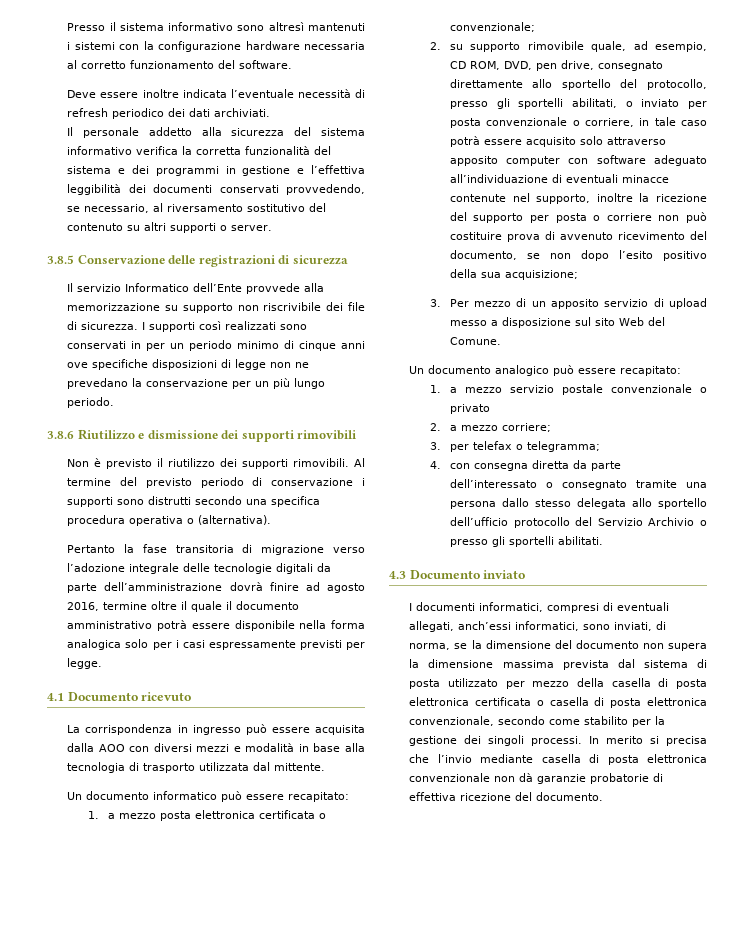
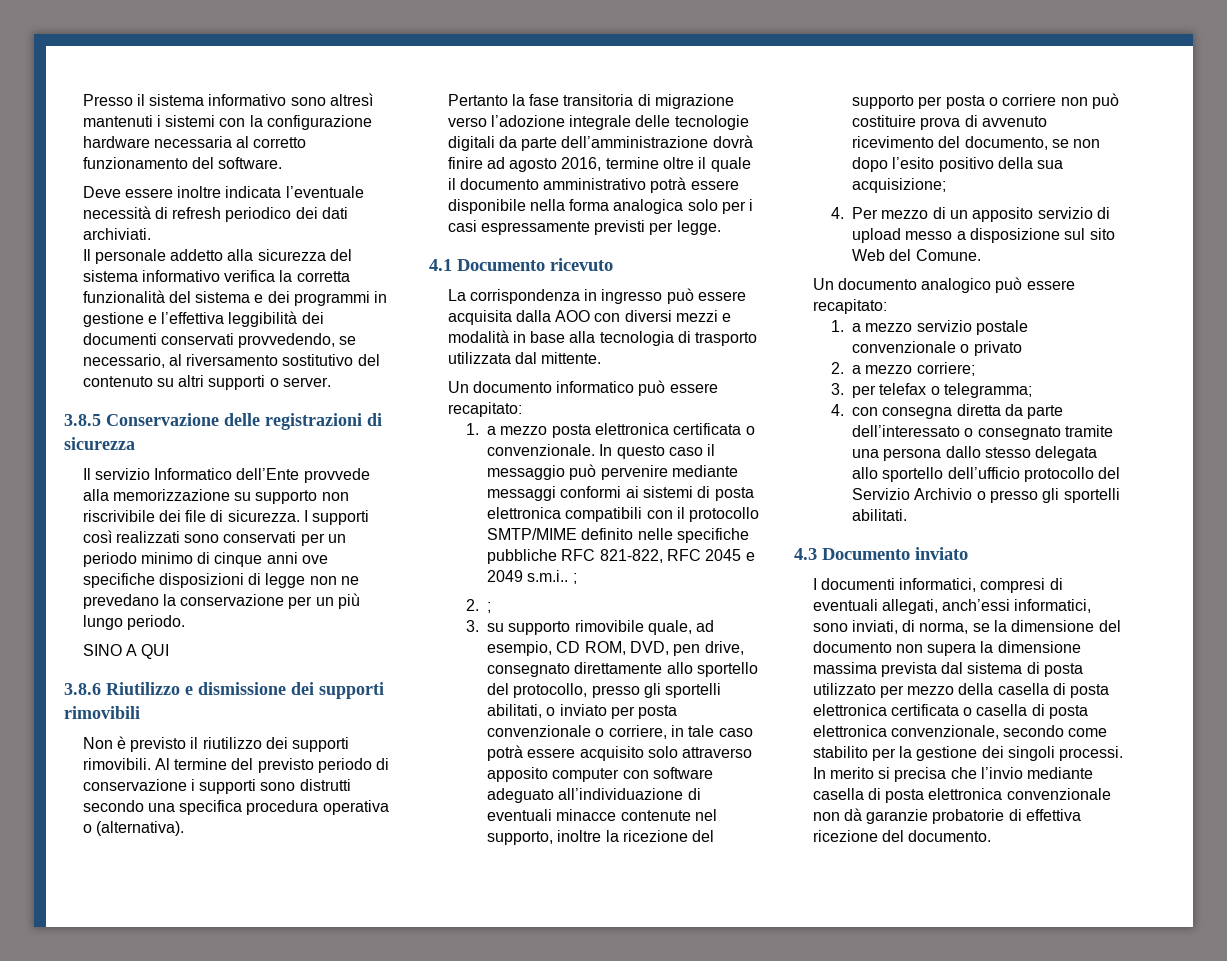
- I supporti così realizzati sono conservati in per un periodo minimo di cinque anni ove specifiche disposizioni di legge non ne prevedano la conservazione per un più lungo periodo.
+ I supporti così realizzati sono conservati per un periodo minimo di cinque anni ove specifiche disposizioni di legge non ne prevedano la conservazione per un più lungo periodo.
+ SINO A QUI
- 1. a mezzo posta elettronica certificata o convenzionale;
- 2. su supporto rimovibile quale, ad esempio, CD ROM, DVD, pen drive, consegnato direttamente allo sportello del protocollo, presso gli sportelli abilitati, o inviato per posta convenzionale o corriere, in tale caso potrà essere acquisito solo attraverso apposito computer con software adeguato all’individuazione di eventuali minacce contenute nel supporto, inoltre la ricezione del supporto per posta o corriere non può costituire prova di avvenuto ricevimento del documento, se non dopo l’esito positivo della sua acquisizione;
+ 1. a mezzo posta elettronica certificata o convenzionale. In questo caso il messaggio può pervenire mediante messaggi conformi ai sistemi di posta elettronica compatibili con il protocollo SMTP/MIME definito nelle specifiche pubbliche RFC 821-822, RFC 2045 e 2049 s.m.i.. ;
+ 2. ;
+ 3. su supporto rimovibile quale, ad esempio, CD ROM, DVD, pen drive, consegnato direttamente allo sportello del protocollo, presso gli sportelli abilitati, o inviato per posta convenzionale o corriere, in tale caso potrà essere acquisito solo attraverso apposito computer con software adeguato all’individuazione di eventuali minacce contenute nel supporto, inoltre la ricezione del supporto per posta o corriere non può costituire prova di avvenuto ricevimento del documento, se non dopo l’esito positivo della sua acquisizione;
- 3. Per mezzo di un apposito servizio di upload messo a disposizione sul sito Web del Comune.
+ 4. Per mezzo di un apposito servizio di upload messo a disposizione sul sito Web del Comune.

